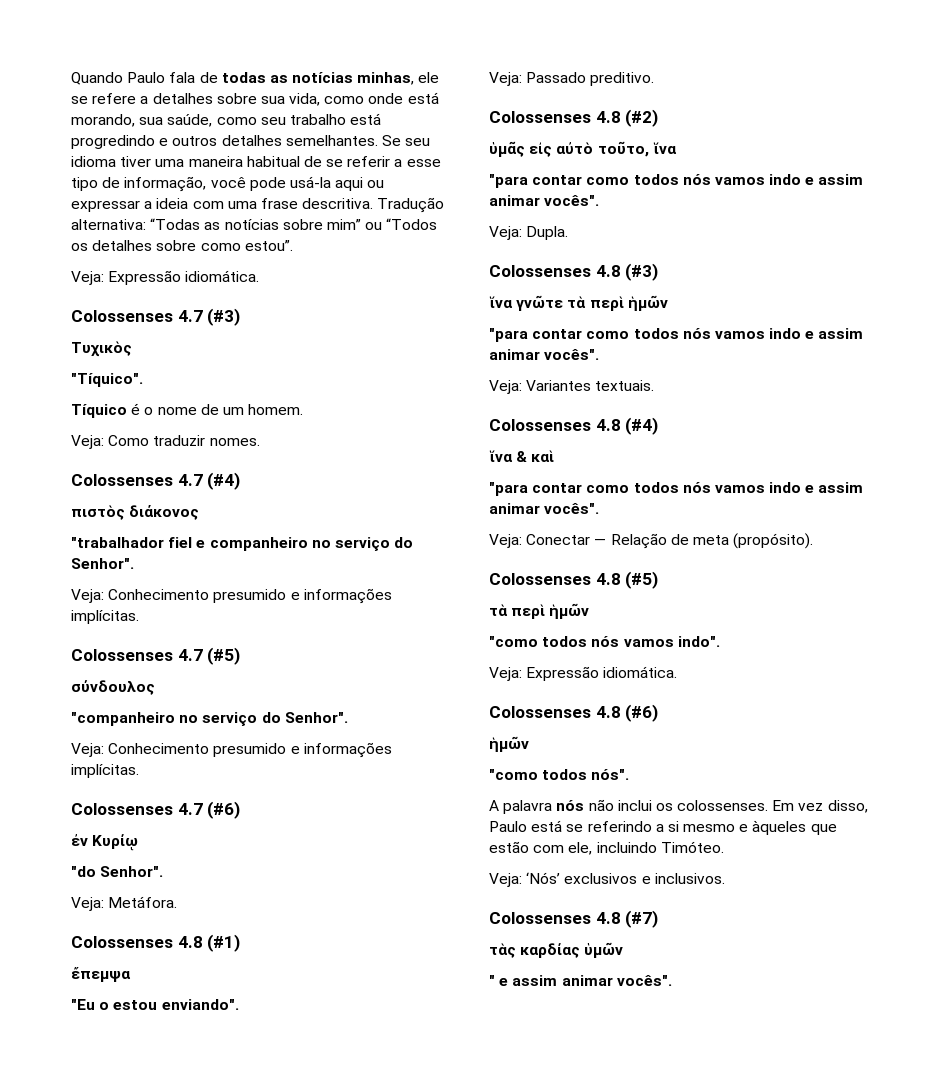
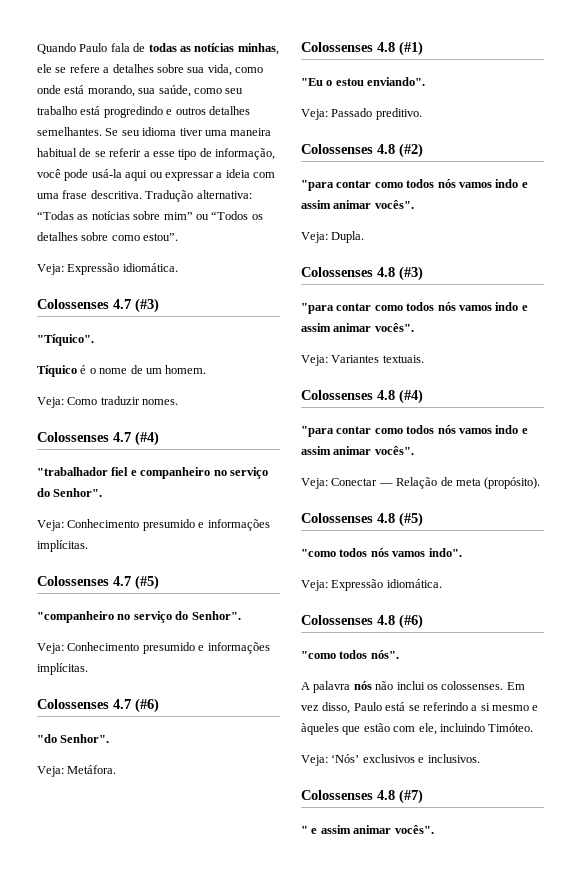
- Τυχικὸς
- πιστὸς διάκονος
- σύνδουλος
- ἐν Κυρίῳ
- ἔπεμψα
- ὑμᾶς εἰς αὐτὸ τοῦτο, ἵνα
- ἵνα γνῶτε τὰ περὶ ἡμῶν
- ἵνα & καὶ
  Colossenses 4.8 (#5)
- τὰ περὶ ἡμῶν
  Colossenses 4.8 (#6)
- ἡμῶν
- τὰς καρδίας ὑμῶν

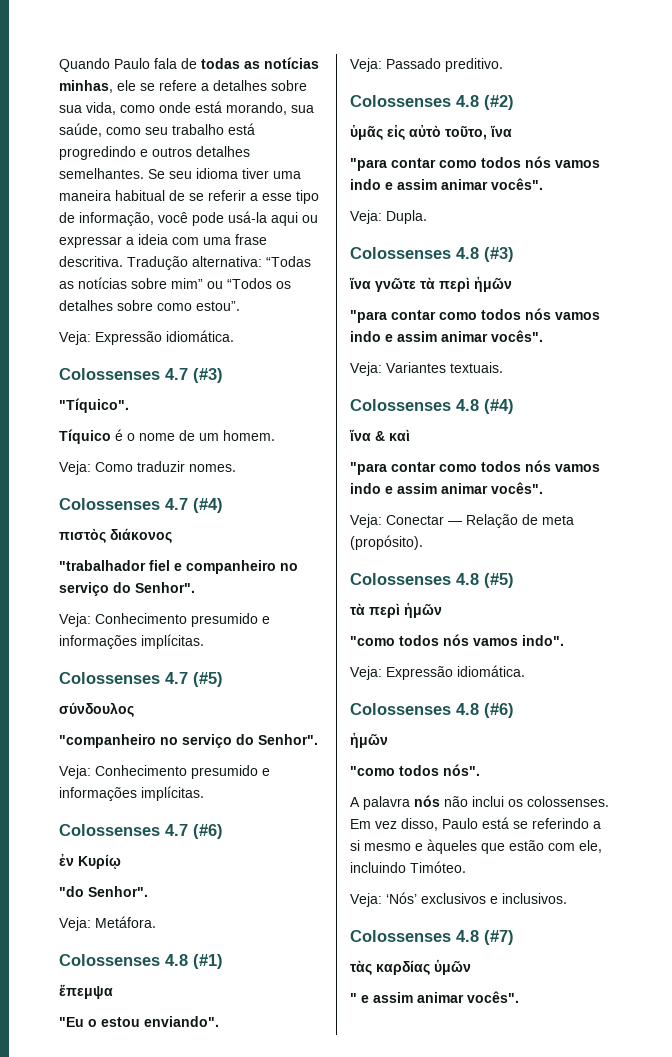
+ πιστὸς διάκονος
+ σύνδουλος
+ ἐν Κυρίῳ
+ ἔπεμψα
+ ὑμᾶς εἰς αὐτὸ τοῦτο, ἵνα
+ ἵνα γνῶτε τὰ περὶ ἡμῶν
+ ἵνα & καὶ
  Colossenses 4.8 (#5)
+ τὰ περὶ ἡμῶν
  Colossenses 4.8 (#6)
+ ἡμῶν
+ τὰς καρδίας ὑμῶν

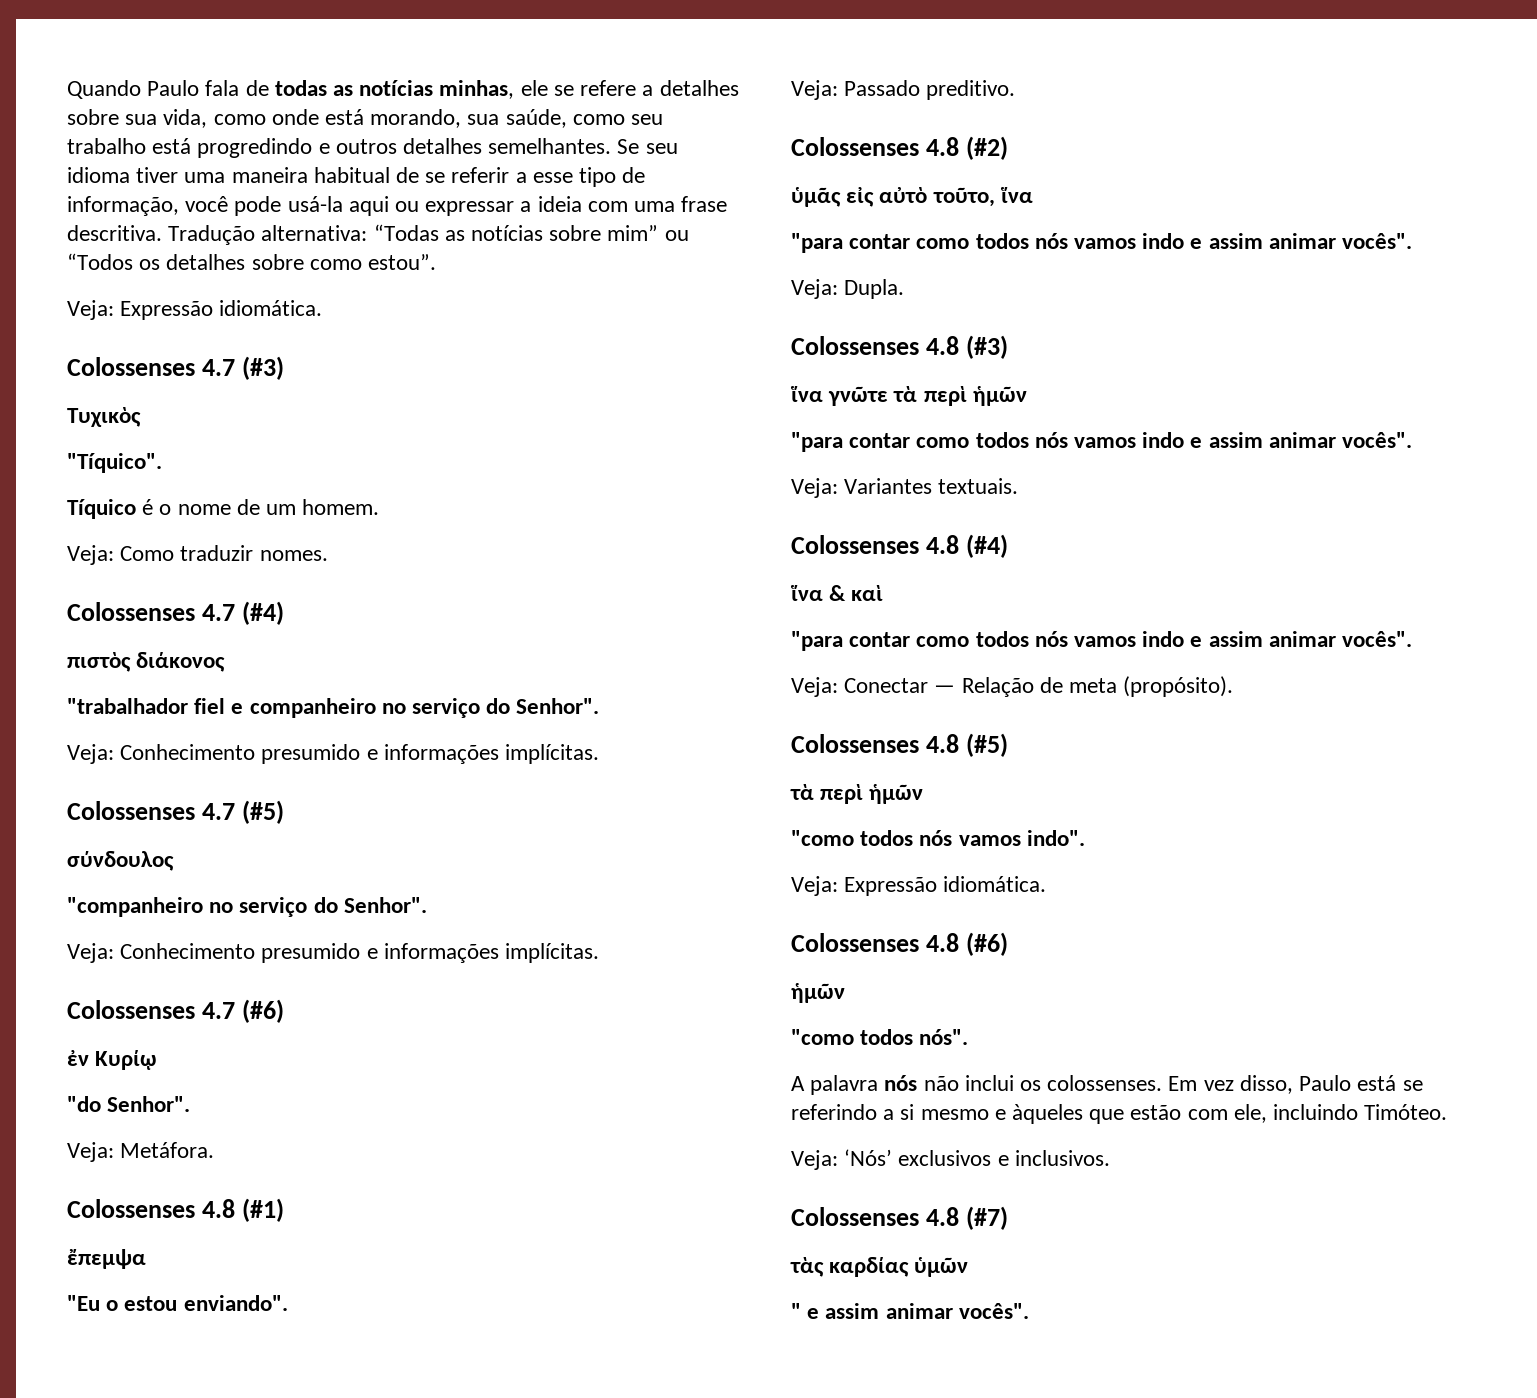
+ Τυχικὸς

